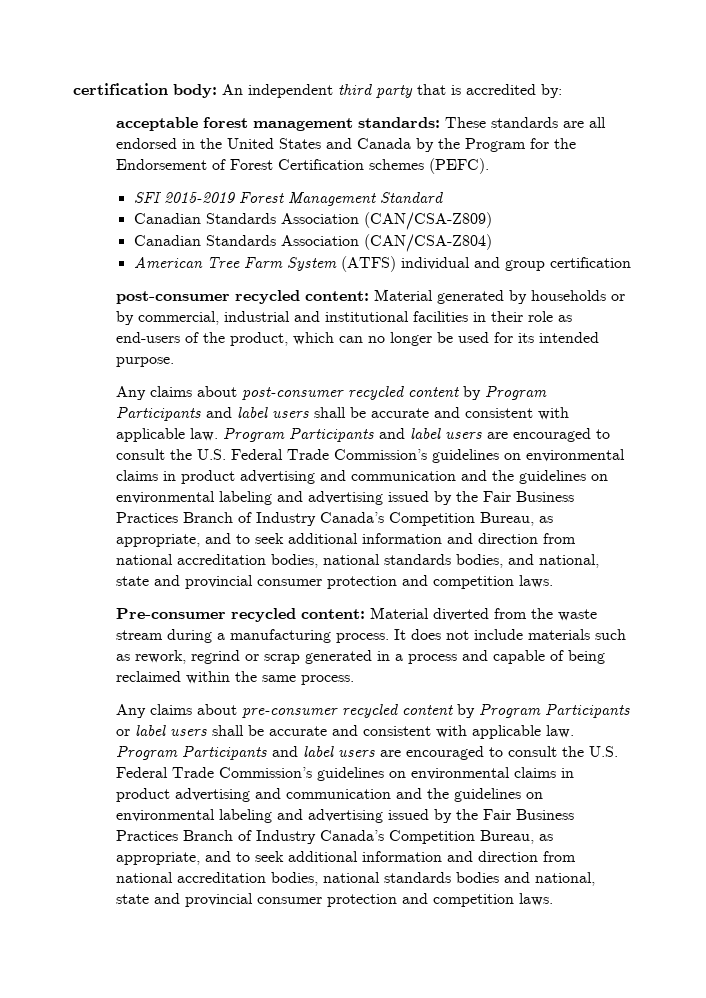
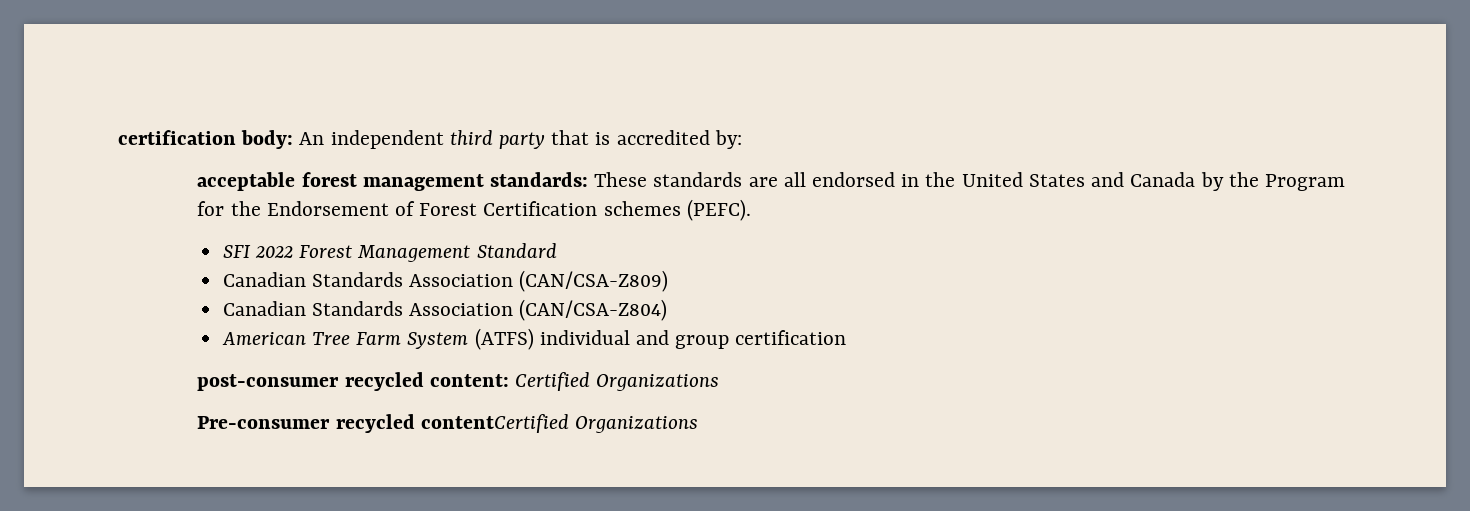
- SFI 2015-2019 Forest Management Standard
+ SFI 2022 Forest Management Standard
- post-consumer recycled content: Material generated by households or by commercial, industrial and institutional facilities in their role as end-users of the product, which can no longer be used for its intended purpose.
- Any claims about post-consumer recycled content by Program Participants and label users shall be accurate and consistent with applicable law. Program Participants and label users are encouraged to consult the U.S. Federal Trade Commission’s guidelines on environmental claims in product advertising and communication and the guidelines on environmental labeling and advertising issued by the Fair Business Practices Branch of Industry Canada’s Competition Bureau, as appropriate, and to seek additional information and direction from national accreditation bodies, national standards bodies, and national, state and provincial consumer protection and competition laws.
- Pre-consumer recycled content: Material diverted from the waste stream during a manufacturing process. It does not include materials such as rework, regrind or scrap generated in a process and capable of being reclaimed within the same process.
- Any claims about pre-consumer recycled content by Program Participants or label users shall be accurate and consistent with applicable law. Program Participants and label users are encouraged to consult the U.S. Federal Trade Commission’s guidelines on environmental claims in product advertising and communication and the guidelines on environmental labeling and advertising issued by the Fair Business Practices Branch of Industry Canada’s Competition Bureau, as appropriate, and to seek additional information and direction from national accreditation bodies, national standards bodies and national, state and provincial consumer protection and competition laws.
+ post-consumer recycled content: Certified Organizations
+ Pre-consumer recycled contentCertified Organizations

